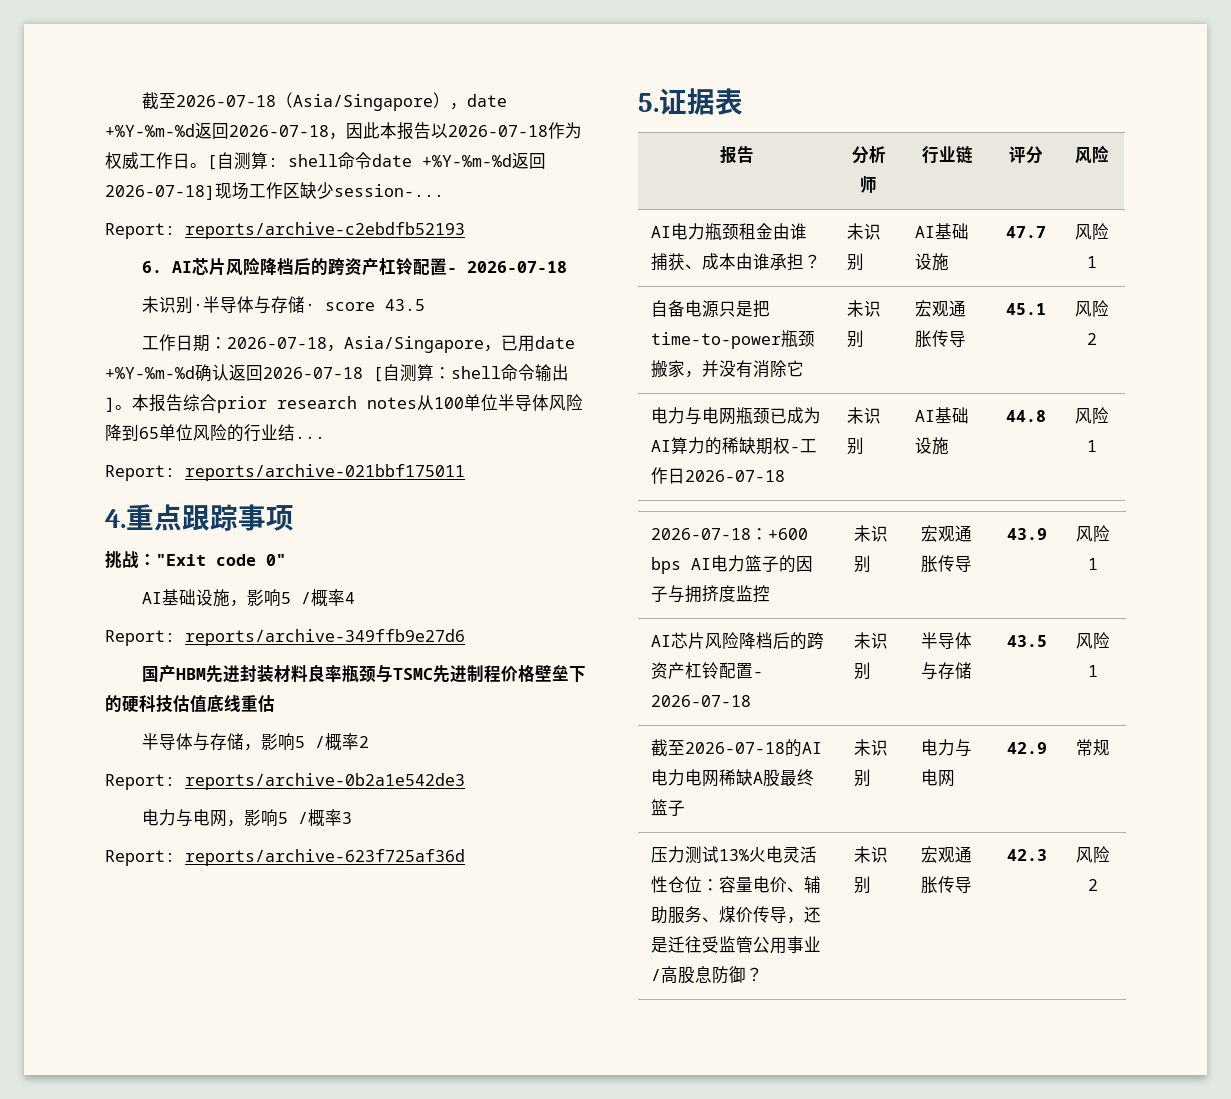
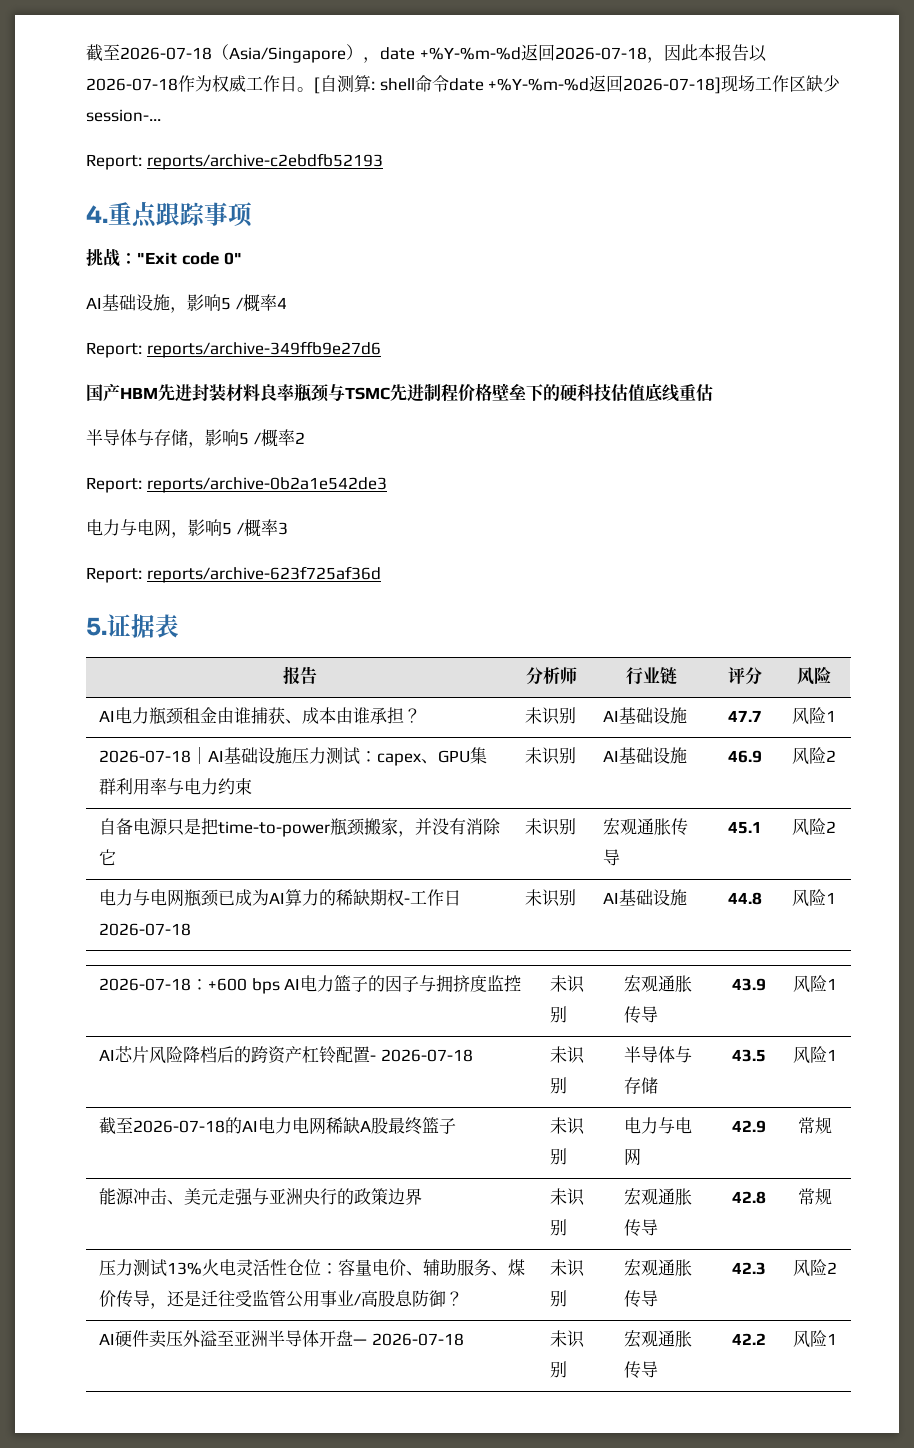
- 6. AI芯片风险降档后的跨资产杠铃配置- 2026-07-18
- 未识别·半导体与存储· score 43.5
- 工作日期：2026-07-18，Asia/Singapore，已用date +%Y-%m-%d确认返回2026-07-18 [自测算：shell命令输出]。本报告综合prior research notes从100单位半导体风险降到65单位风险的行业结...
- Report: reports/archive-021bbf175011
+ 2026-07-18｜AI基础设施压力测试：capex、GPU集群利用率与电力约束 | 未识别 | AI基础设施 | 46.9 | 风险2
+ 能源冲击、美元走强与亚洲央行的政策边界 | 未识别 | 宏观通胀传导 | 42.8 | 常规
+ AI硬件卖压外溢至亚洲半导体开盘— 2026-07-18 | 未识别 | 宏观通胀传导 | 42.2 | 风险1

